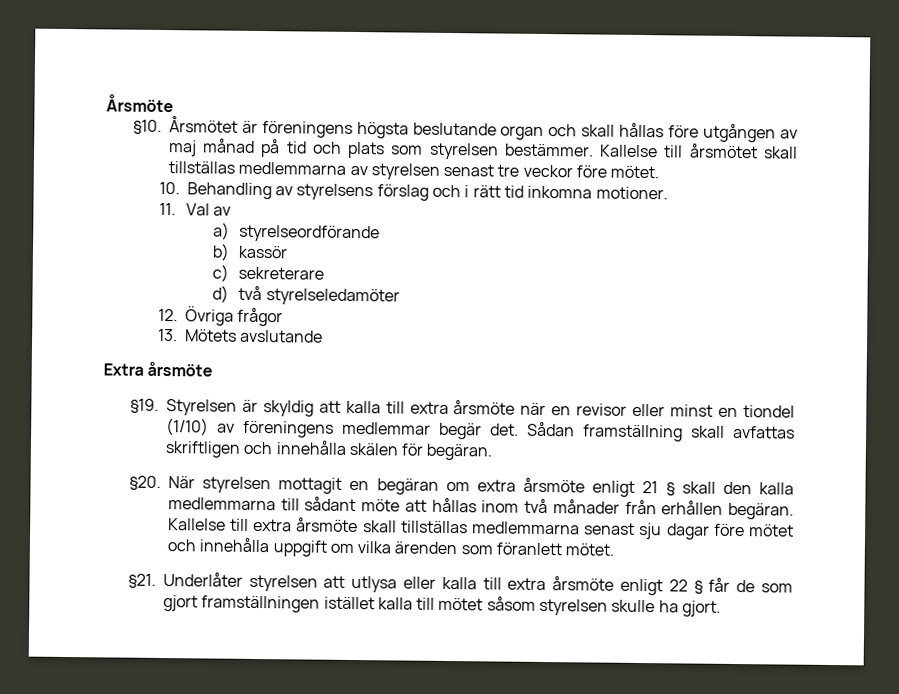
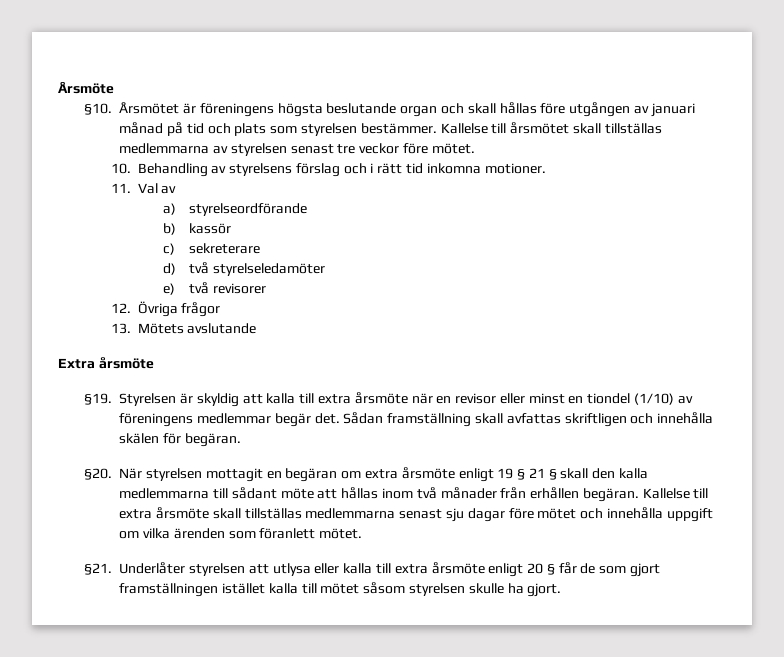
- Årsmötet är föreningens högsta beslutande organ och skall hållas före utgången av maj månad på tid och plats som styrelsen bestämmer.
+ Årsmötet är föreningens högsta beslutande organ och skall hållas före utgången av januari månad på tid och plats som styrelsen bestämmer.
+ e) två revisorer
- När styrelsen mottagit en begäran om extra årsmöte enligt 21 § skall den kalla medlemmarna till sådant möte att hållas inom två månader från erhållen begäran.
+ När styrelsen mottagit en begäran om extra årsmöte enligt 19 § 21 § skall den kalla medlemmarna till sådant möte att hållas inom två månader från erhållen begäran.
- Underlåter styrelsen att utlysa eller kalla till extra årsmöte enligt 22 § får de som gjort framställningen istället kalla till mötet såsom styrelsen skulle ha gjort.
+ Underlåter styrelsen att utlysa eller kalla till extra årsmöte enligt 20 § får de som gjort framställningen istället kalla till mötet såsom styrelsen skulle ha gjort.

